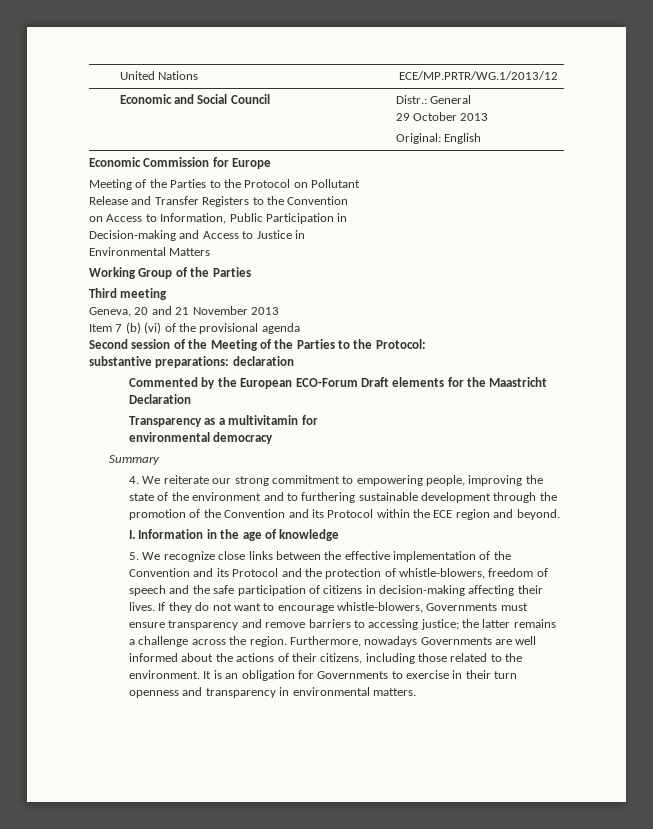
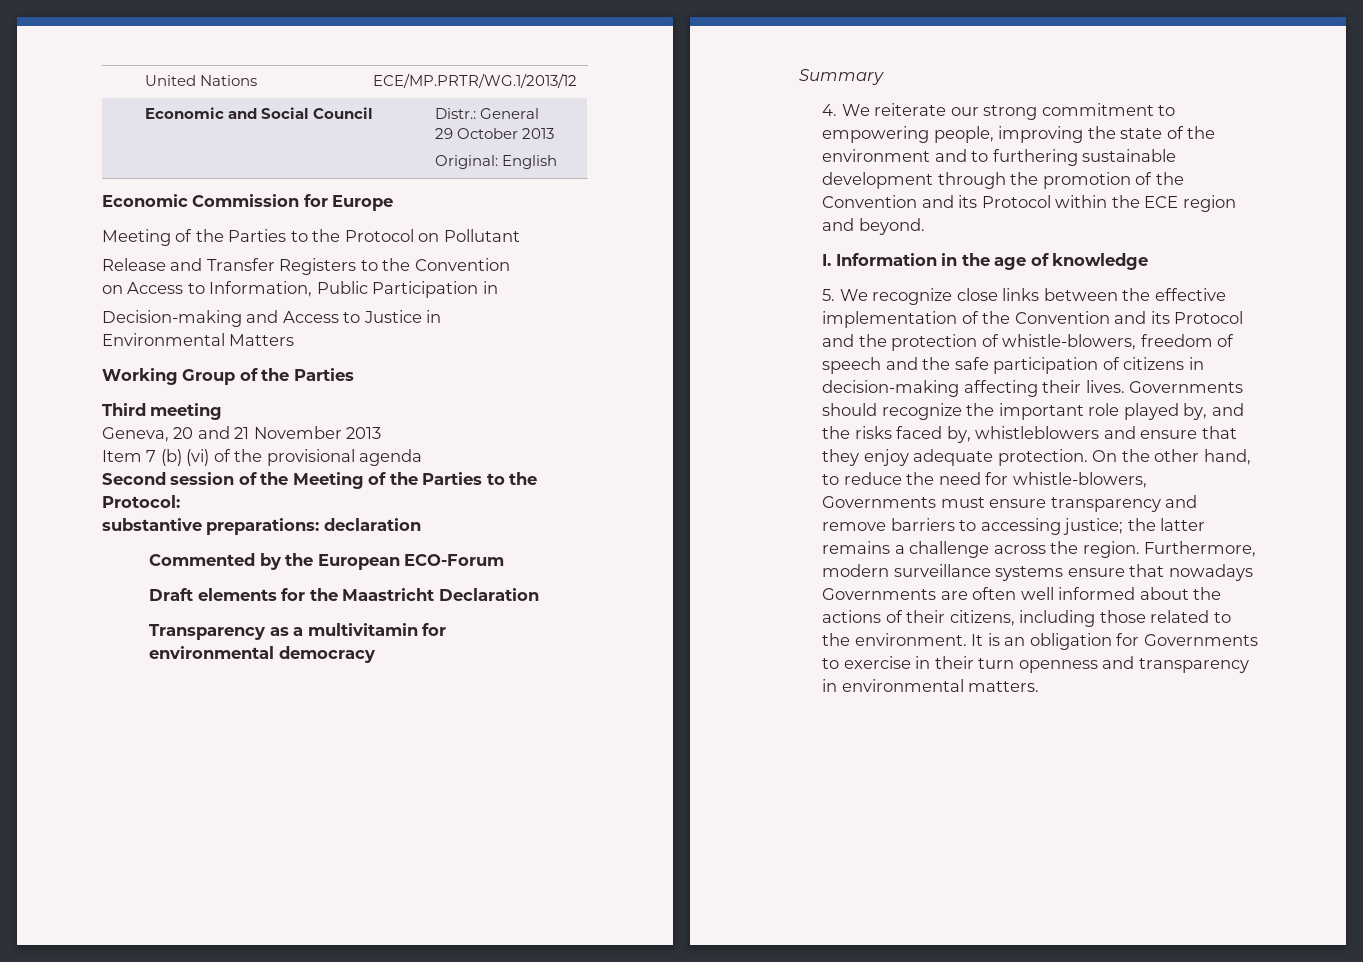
- Commented by the European ECO-Forum Draft elements for the Maastricht Declaration
+ Commented by the European ECO-Forum
+ Draft elements for the Maastricht Declaration
- If they do not want to encourage whistle-blowers, Governments must ensure transparency and remove barriers to accessing justice; the latter remains a challenge across the region.
+ Governments should recognize the important role played by, and the risks faced by, whistleblowers and ensure that they enjoy adequate protection. On the other hand, to reduce the need for whistle-blowers, Governments must ensure transparency and remove barriers to accessing justice; the latter remains a challenge across the region.
- Furthermore, nowadays Governments are well informed about the actions of their citizens, including those related to the environment.
+ Furthermore, modern surveillance systems ensure that nowadays Governments are often well informed about the actions of their citizens, including those related to the environment.

